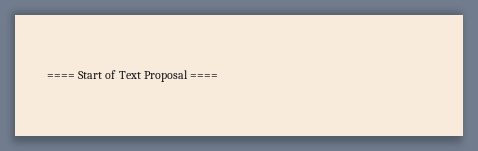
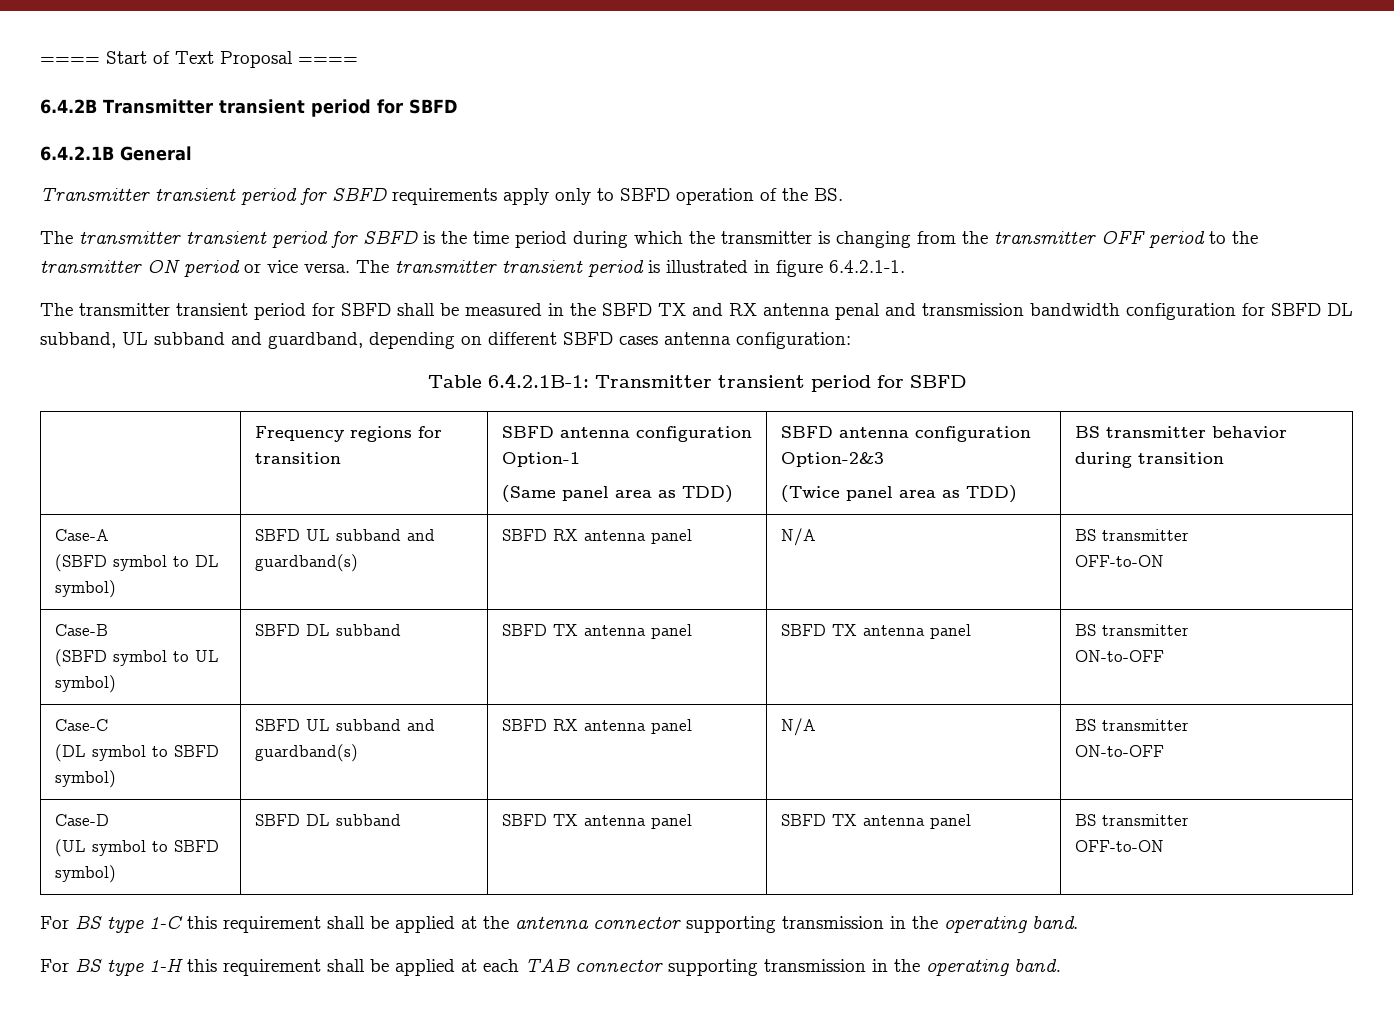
+ 6.4.2B Transmitter transient period for SBFD
+ 6.4.2.1B General
+ Transmitter transient period for SBFD requirements apply only to SBFD operation of the BS.
+ The transmitter transient period for SBFD is the time period during which the transmitter is changing from the transmitter OFF period to the transmitter ON period or vice versa. The transmitter transient period is illustrated in figure 6.4.2.1-1.
+ The transmitter transient period for SBFD shall be measured in the SBFD TX and RX antenna penal and transmission bandwidth configuration for SBFD DL subband, UL subband and guardband, depending on different SBFD cases antenna configuration:
+ Table 6.4.2.1B-1: Transmitter transient period for SBFD
+ | Frequency regions for transition | SBFD antenna configuration Option-1
+ (Same panel area as TDD) | SBFD antenna configuration Option-2&3
+ (Twice panel area as TDD) | BS transmitter behavior during transition
+ Case-A
+ (SBFD symbol to DL symbol) | SBFD UL subband and guardband(s) | SBFD RX antenna panel | N/A | BS transmitter
+ OFF-to-ON
+ Case-B
+ (SBFD symbol to UL symbol) | SBFD DL subband | SBFD TX antenna panel | SBFD TX antenna panel | BS transmitter
+ ON-to-OFF
+ Case-C
+ (DL symbol to SBFD symbol) | SBFD UL subband and guardband(s) | SBFD RX antenna panel | N/A | BS transmitter
+ ON-to-OFF
+ Case-D
+ (UL symbol to SBFD symbol) | SBFD DL subband | SBFD TX antenna panel | SBFD TX antenna panel | BS transmitter
+ OFF-to-ON
+ For BS type 1-C this requirement shall be applied at the antenna connector supporting transmission in the operating band.
+ For BS type 1-H this requirement shall be applied at each TAB connector supporting transmission in the operating band.

